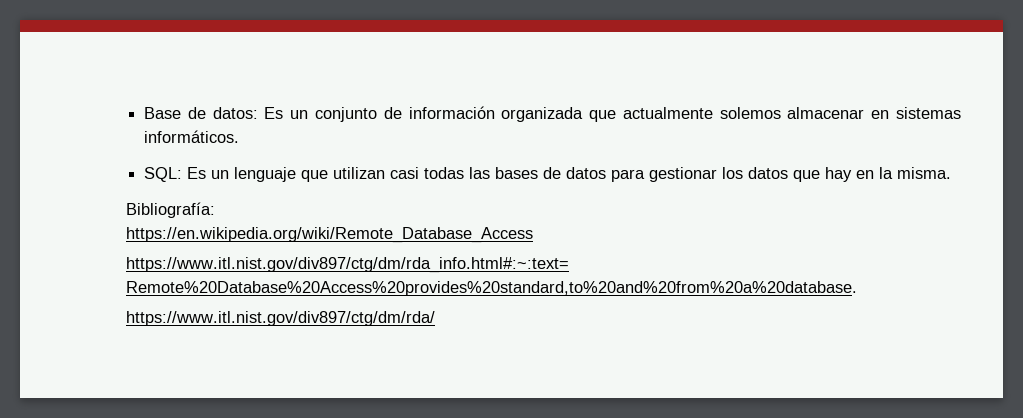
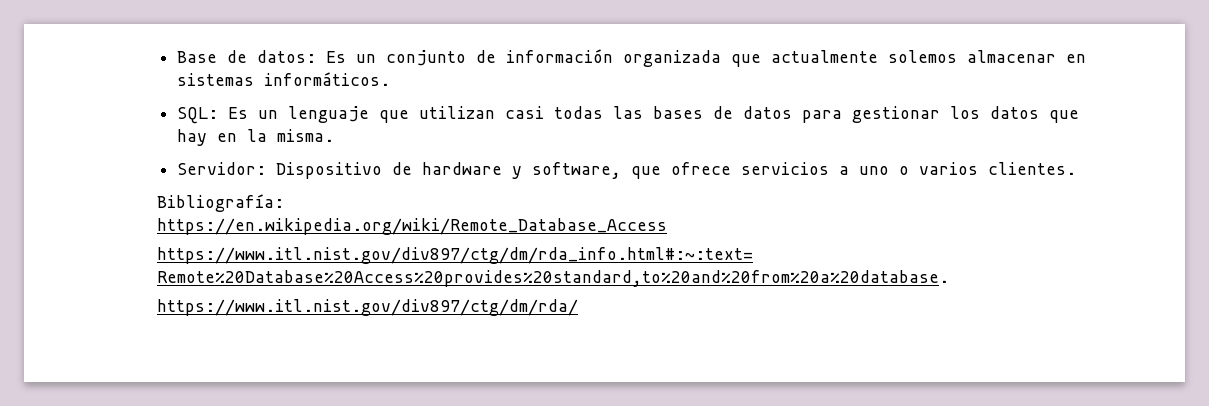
+ Servidor: Dispositivo de hardware y software, que ofrece servicios a uno o varios clientes.

